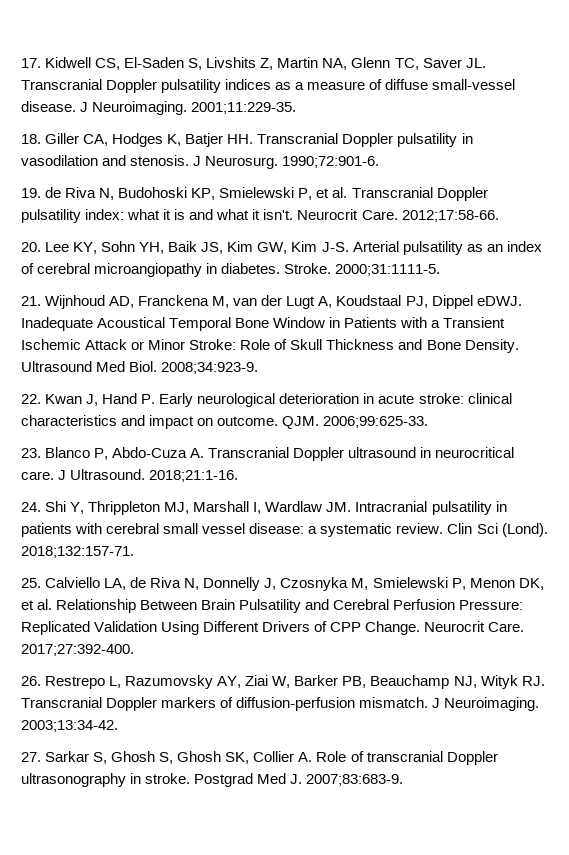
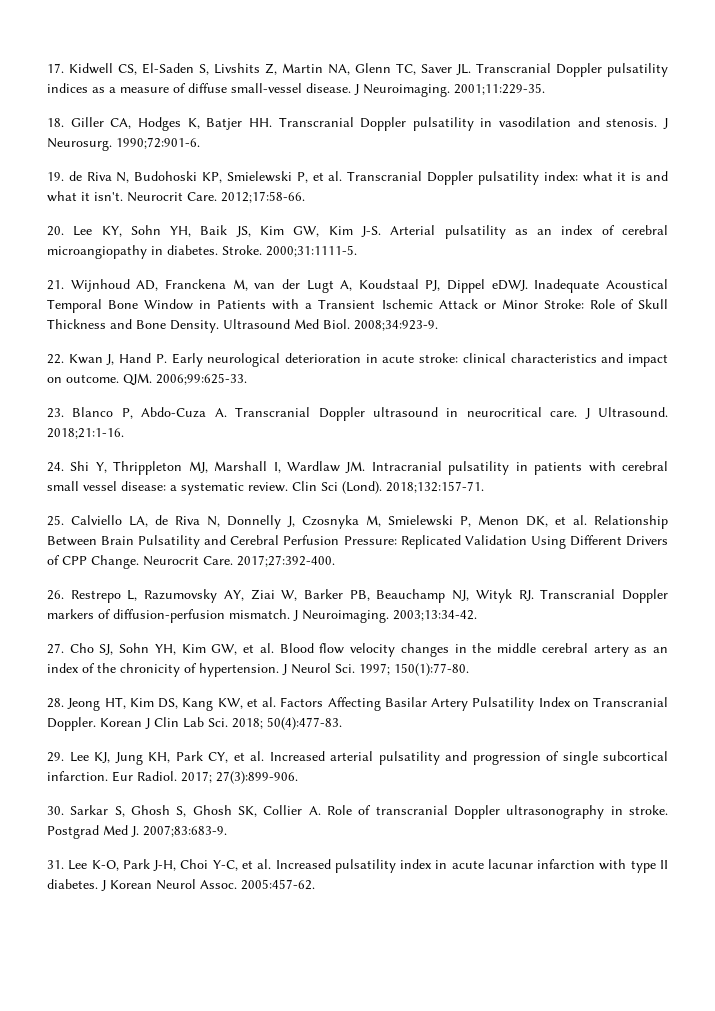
- 27. Sarkar S, Ghosh S, Ghosh SK, Collier A. Role of transcranial Doppler ultrasonography in stroke.
+ 27. Cho SJ, Sohn YH, Kim GW, et al. Blood flow velocity changes in the middle cerebral artery as an index of the chronicity of hypertension. J Neurol Sci. 1997; 150(1):77-80.
+ 28. Jeong HT, Kim DS, Kang KW, et al. Factors Affecting Basilar Artery Pulsatility Index on Transcranial Doppler. Korean J Clin Lab Sci. 2018; 50(4):477-83.
+ 29. Lee KJ, Jung KH, Park CY, et al. Increased arterial pulsatility and progression of single subcortical infarction. Eur Radiol. 2017; 27(3):899-906.
+ 30. Sarkar S, Ghosh S, Ghosh SK, Collier A. Role of transcranial Doppler ultrasonography in stroke.
+ 31. Lee K-O, Park J-H, Choi Y-C, et al. Increased pulsatility index in acute lacunar infarction with type II diabetes. J Korean Neurol Assoc. 2005:457-62.

